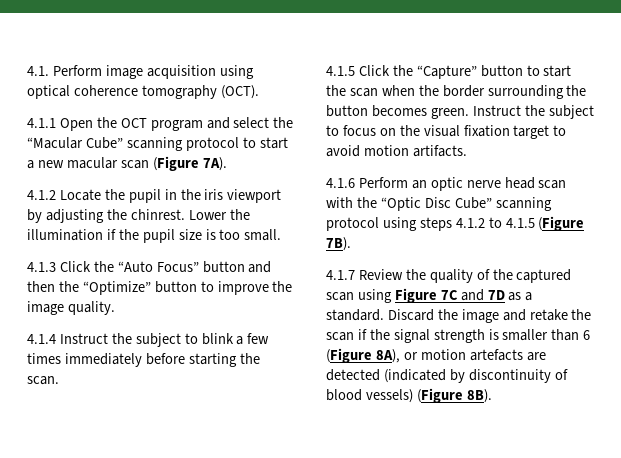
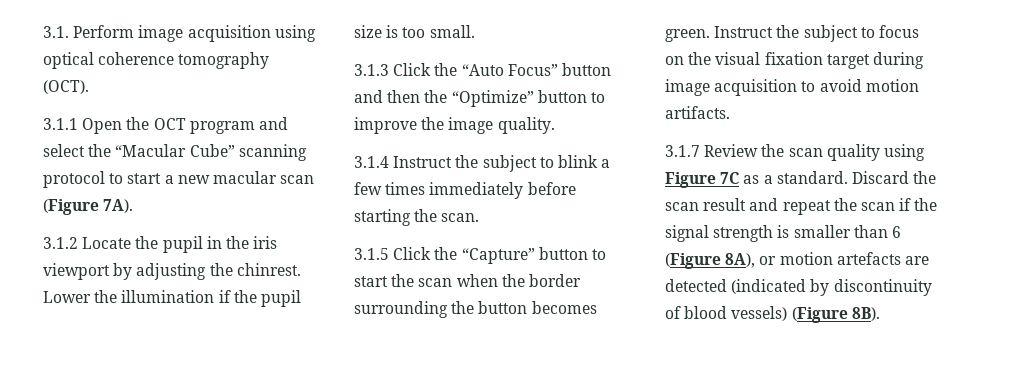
- 4.1. Perform image acquisition using optical coherence tomography (OCT).
+ 3.1. Perform image acquisition using optical coherence tomography (OCT).
- 4.1.1 Open the OCT program and select the “Macular Cube” scanning protocol to start a new macular scan (Figure 7A).
+ 3.1.1 Open the OCT program and select the “Macular Cube” scanning protocol to start a new macular scan (Figure 7A).
- 4.1.2 Locate the pupil in the iris viewport by adjusting the chinrest.
+ 3.1.2 Locate the pupil in the iris viewport by adjusting the chinrest.
- 4.1.3 Click the “Auto Focus” button and then the “Optimize” button to improve the image quality.
+ 3.1.3 Click the “Auto Focus” button and then the “Optimize” button to improve the image quality.
- 4.1.4 Instruct the subject to blink a few times immediately before starting the scan.
+ 3.1.4 Instruct the subject to blink a few times immediately before starting the scan.
- 4.1.5 Click the “Capture” button to start the scan when the border surrounding the button becomes green.
+ 3.1.5 Click the “Capture” button to start the scan when the border surrounding the button becomes green.
- Instruct the subject to focus on the visual fixation target to avoid motion artifacts.
+ Instruct the subject to focus on the visual fixation target during image acquisition to avoid motion artifacts.
- 4.1.6 Perform an optic nerve head scan with the “Optic Disc Cube” scanning protocol using steps 4.1.2 to 4.1.5 (Figure 7B).
- 4.1.7 Review the quality of the captured scan using Figure 7C and 7D as a standard.
+ 3.1.7 Review the scan quality using Figure 7C as a standard.
- Discard the image and retake the scan if the signal strength is smaller than 6 (Figure 8A), or motion artefacts are detected (indicated by discontinuity of blood vessels) (Figure 8B).
+ Discard the scan result and repeat the scan if the signal strength is smaller than 6 (Figure 8A), or motion artefacts are detected (indicated by discontinuity of blood vessels) (Figure 8B).

